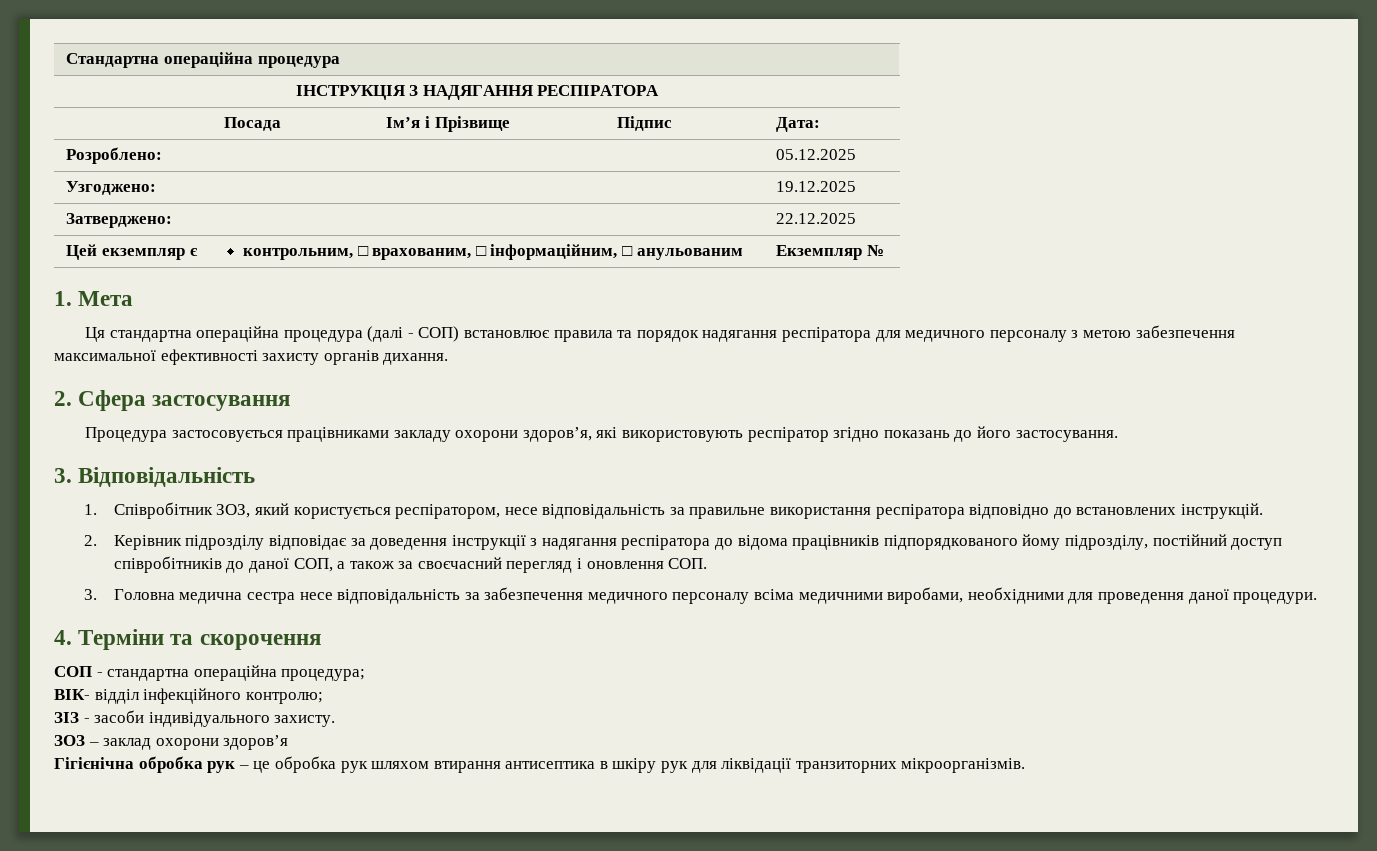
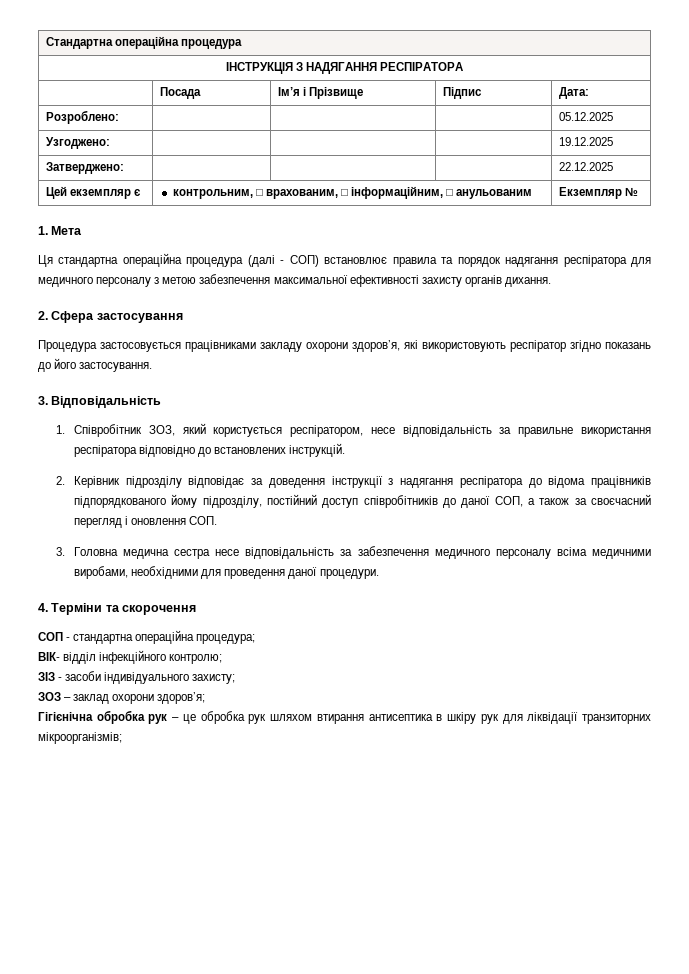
- ЗІЗ - засоби індивідуального захисту.
+ ЗІЗ - засоби індивідуального захисту;
- ЗОЗ – заклад охорони здоров’я
+ ЗОЗ – заклад охорони здоров’я;
- Гігієнічна обробка рук – це обробка рук шляхом втирання антисептика в шкіру рук для ліквідації транзиторних мікроорганізмів.
+ Гігієнічна обробка рук – це обробка рук шляхом втирання антисептика в шкіру рук для ліквідації транзиторних мікроорганізмів;

